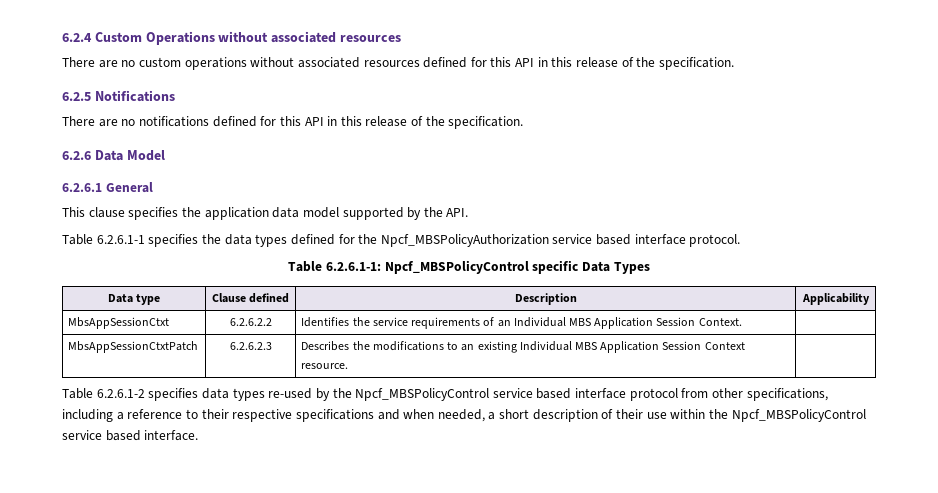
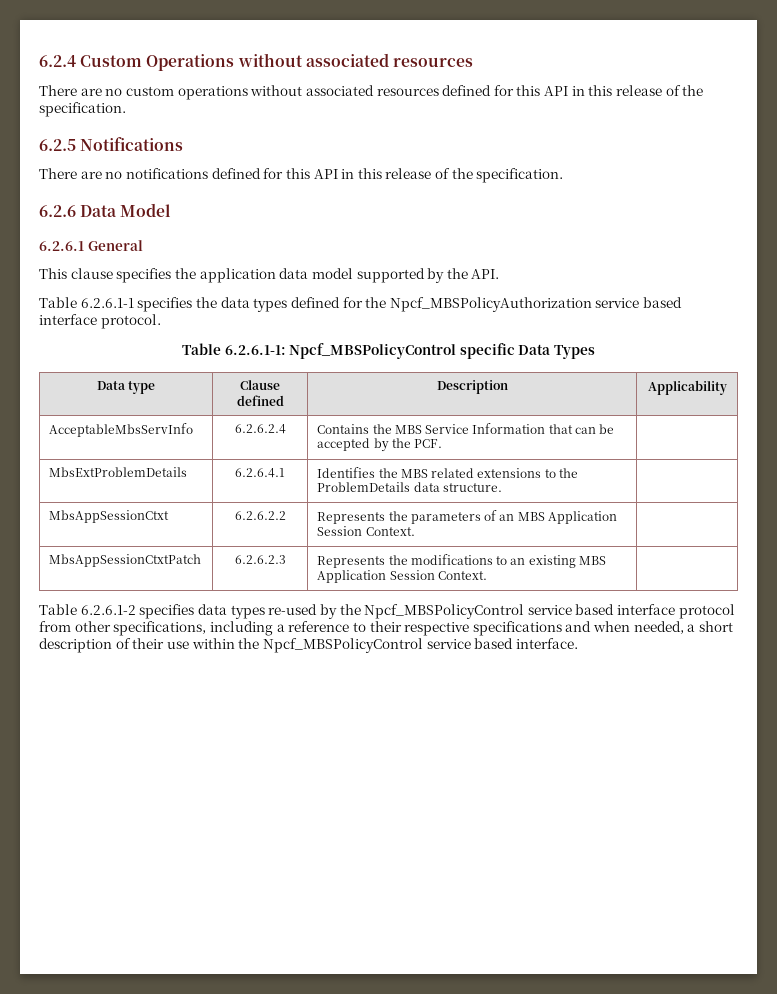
- MbsAppSessionCtxt | 6.2.6.2.2 | Identifies the service requirements of an Individual MBS Application Session Context. |
+ AcceptableMbsServInfo | 6.2.6.2.4 | Contains the MBS Service Information that can be accepted by the PCF. |
+ MbsExtProblemDetails | 6.2.6.4.1 | Identifies the MBS related extensions to the ProblemDetails data structure. |
+ MbsAppSessionCtxt | 6.2.6.2.2 | Represents the parameters of an MBS Application Session Context. |
- MbsAppSessionCtxtPatch | 6.2.6.2.3 | Describes the modifications to an existing Individual MBS Application Session Context resource. |
+ MbsAppSessionCtxtPatch | 6.2.6.2.3 | Represents the modifications to an existing MBS Application Session Context. |

